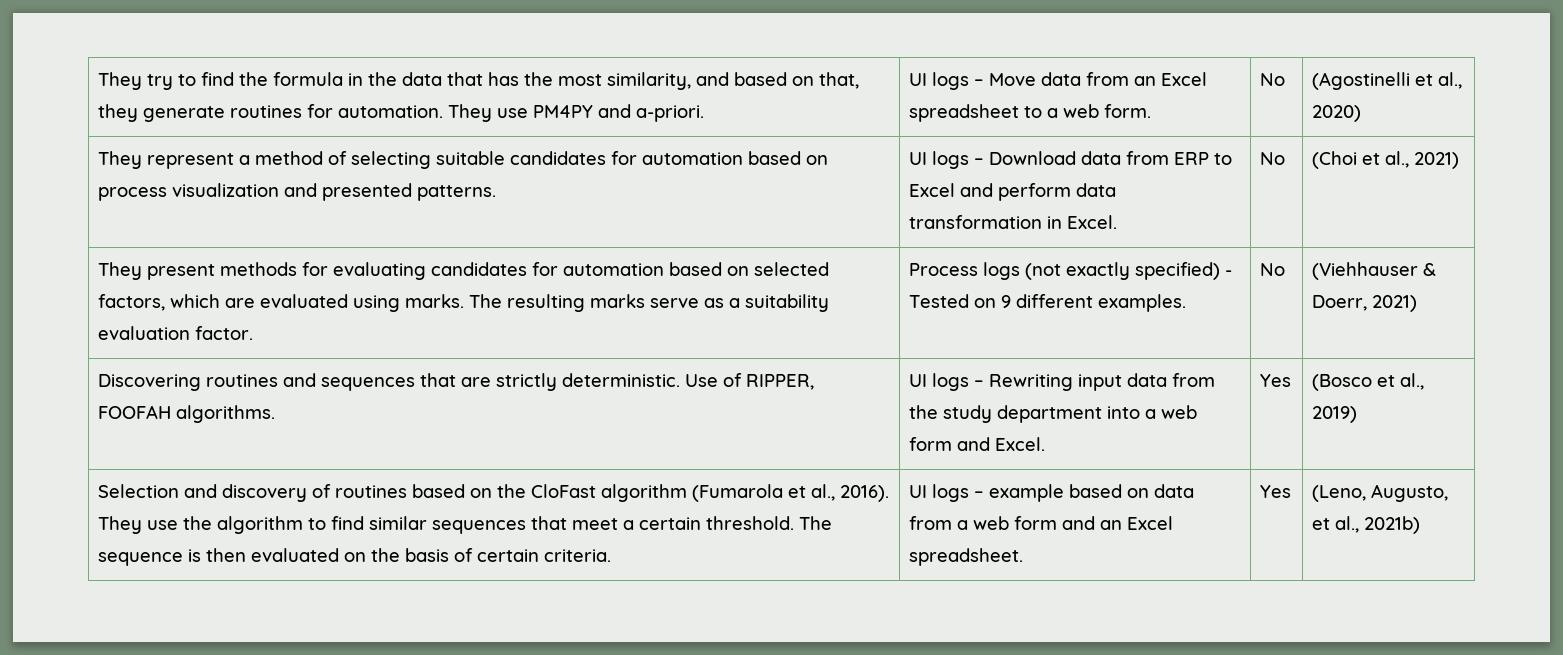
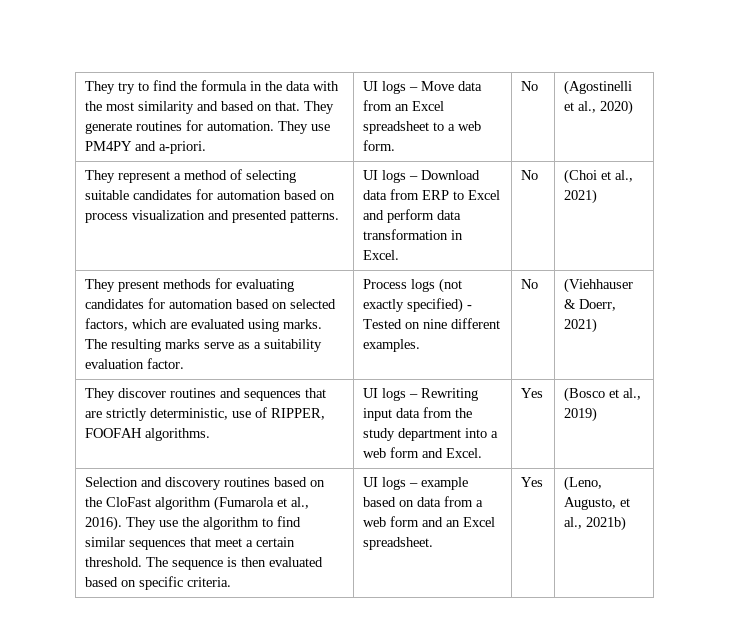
- They try to find the formula in the data that has the most similarity, and based on that, they generate routines for automation.
+ They try to find the formula in the data with the most similarity and based on that. They generate routines for automation.
- Process logs (not exactly specified) - Tested on 9 different examples.
+ Process logs (not exactly specified) - Tested on nine different examples.
- Discovering routines and sequences that are strictly deterministic. Use of RIPPER, FOOFAH algorithms. | UI logs – Rewriting input data from the study department into a web form and Excel. | Yes | (Bosco et al., 2019)
+ They discover routines and sequences that are strictly deterministic, use of RIPPER, FOOFAH algorithms. | UI logs – Rewriting input data from the study department into a web form and Excel. | Yes | (Bosco et al., 2019)
- Selection and discovery of routines based on the CloFast algorithm (Fumarola et al., 2016).
+ Selection and discovery routines based on the CloFast algorithm (Fumarola et al., 2016).
- The sequence is then evaluated on the basis of certain criteria.
+ The sequence is then evaluated based on specific criteria.

